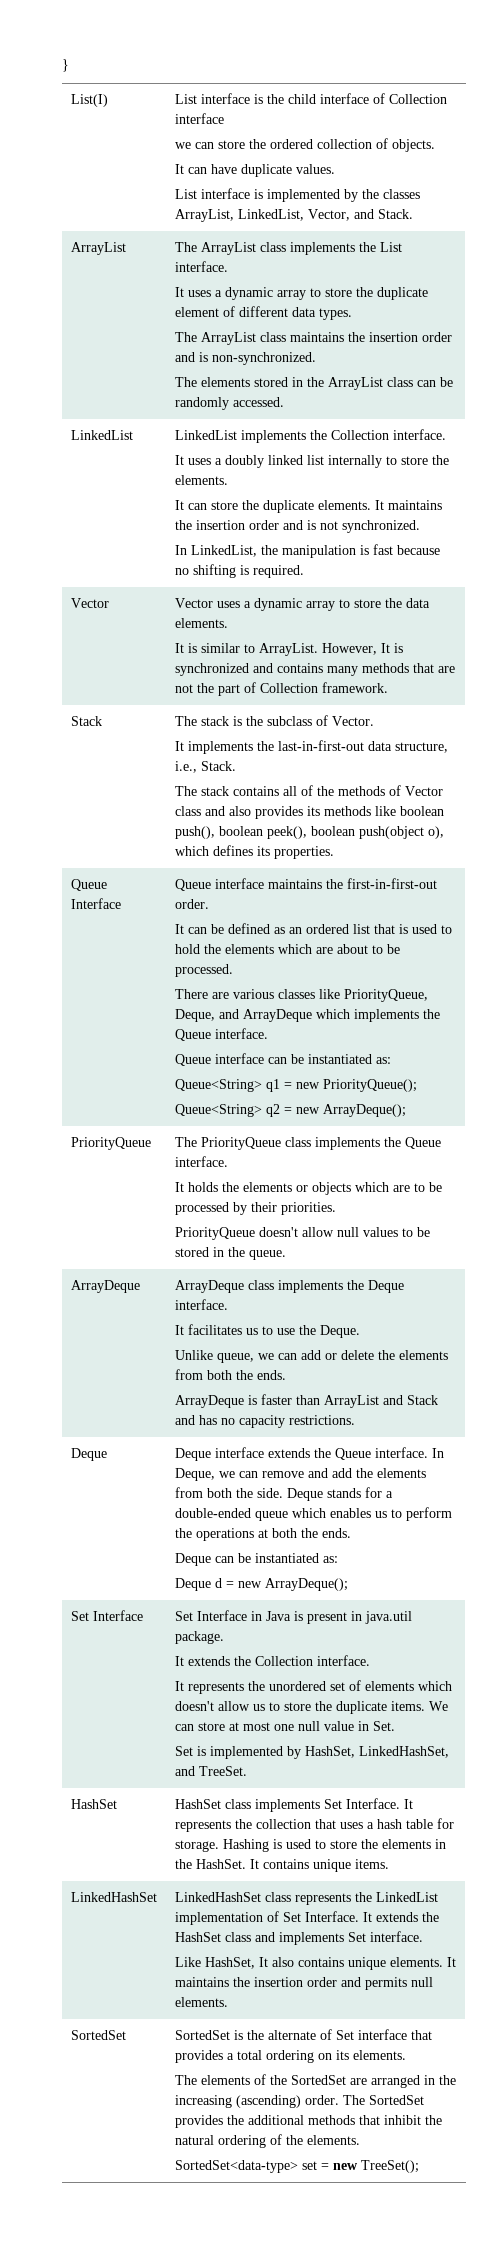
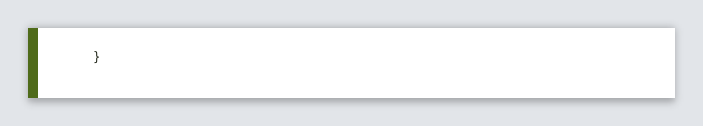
- List(I) | List interface is the child interface of Collection interface
- we can store the ordered collection of objects.
- It can have duplicate values.
- List interface is implemented by the classes ArrayList, LinkedList, Vector, and Stack.
- ArrayList | The ArrayList class implements the List interface.
- It uses a dynamic array to store the duplicate element of different data types.
- The ArrayList class maintains the insertion order and is non-synchronized.
- The elements stored in the ArrayList class can be randomly accessed.
- LinkedList | LinkedList implements the Collection interface.
- It uses a doubly linked list internally to store the elements.
- It can store the duplicate elements. It maintains the insertion order and is not synchronized.
- In LinkedList, the manipulation is fast because no shifting is required.
- Vector | Vector uses a dynamic array to store the data elements.
- It is similar to ArrayList. However, It is synchronized and contains many methods that are not the part of Collection framework.
- Stack | The stack is the subclass of Vector.
- It implements the last-in-first-out data structure, i.e., Stack.
- The stack contains all of the methods of Vector class and also provides its methods like boolean push(), boolean peek(), boolean push(object o), which defines its properties.
- Queue Interface | Queue interface maintains the first-in-first-out order.
- It can be defined as an ordered list that is used to hold the elements which are about to be processed.
- There are various classes like PriorityQueue, Deque, and ArrayDeque which implements the Queue interface.
- Queue interface can be instantiated as:
- Queue<String> q1 = new PriorityQueue();
- Queue<String> q2 = new ArrayDeque();
- PriorityQueue | The PriorityQueue class implements the Queue interface.
- It holds the elements or objects which are to be processed by their priorities.
- PriorityQueue doesn't allow null values to be stored in the queue.
- ArrayDeque | ArrayDeque class implements the Deque interface.
- It facilitates us to use the Deque.
- Unlike queue, we can add or delete the elements from both the ends.
- ArrayDeque is faster than ArrayList and Stack and has no capacity restrictions.
- Deque | Deque interface extends the Queue interface. In Deque, we can remove and add the elements from both the side. Deque stands for a double-ended queue which enables us to perform the operations at both the ends.
- Deque can be instantiated as:
- Deque d = new ArrayDeque();
- Set Interface | Set Interface in Java is present in java.util package.
- It extends the Collection interface.
- It represents the unordered set of elements which doesn't allow us to store the duplicate items. We can store at most one null value in Set.
- Set is implemented by HashSet, LinkedHashSet, and TreeSet.
- HashSet | HashSet class implements Set Interface. It represents the collection that uses a hash table for storage. Hashing is used to store the elements in the HashSet. It contains unique items.
- LinkedHashSet | LinkedHashSet class represents the LinkedList implementation of Set Interface. It extends the HashSet class and implements Set interface.
- Like HashSet, It also contains unique elements. It maintains the insertion order and permits null elements.
- SortedSet | SortedSet is the alternate of Set interface that provides a total ordering on its elements.
- The elements of the SortedSet are arranged in the increasing (ascending) order. The SortedSet provides the additional methods that inhibit the natural ordering of the elements.
- SortedSet<data-type> set = new TreeSet();

